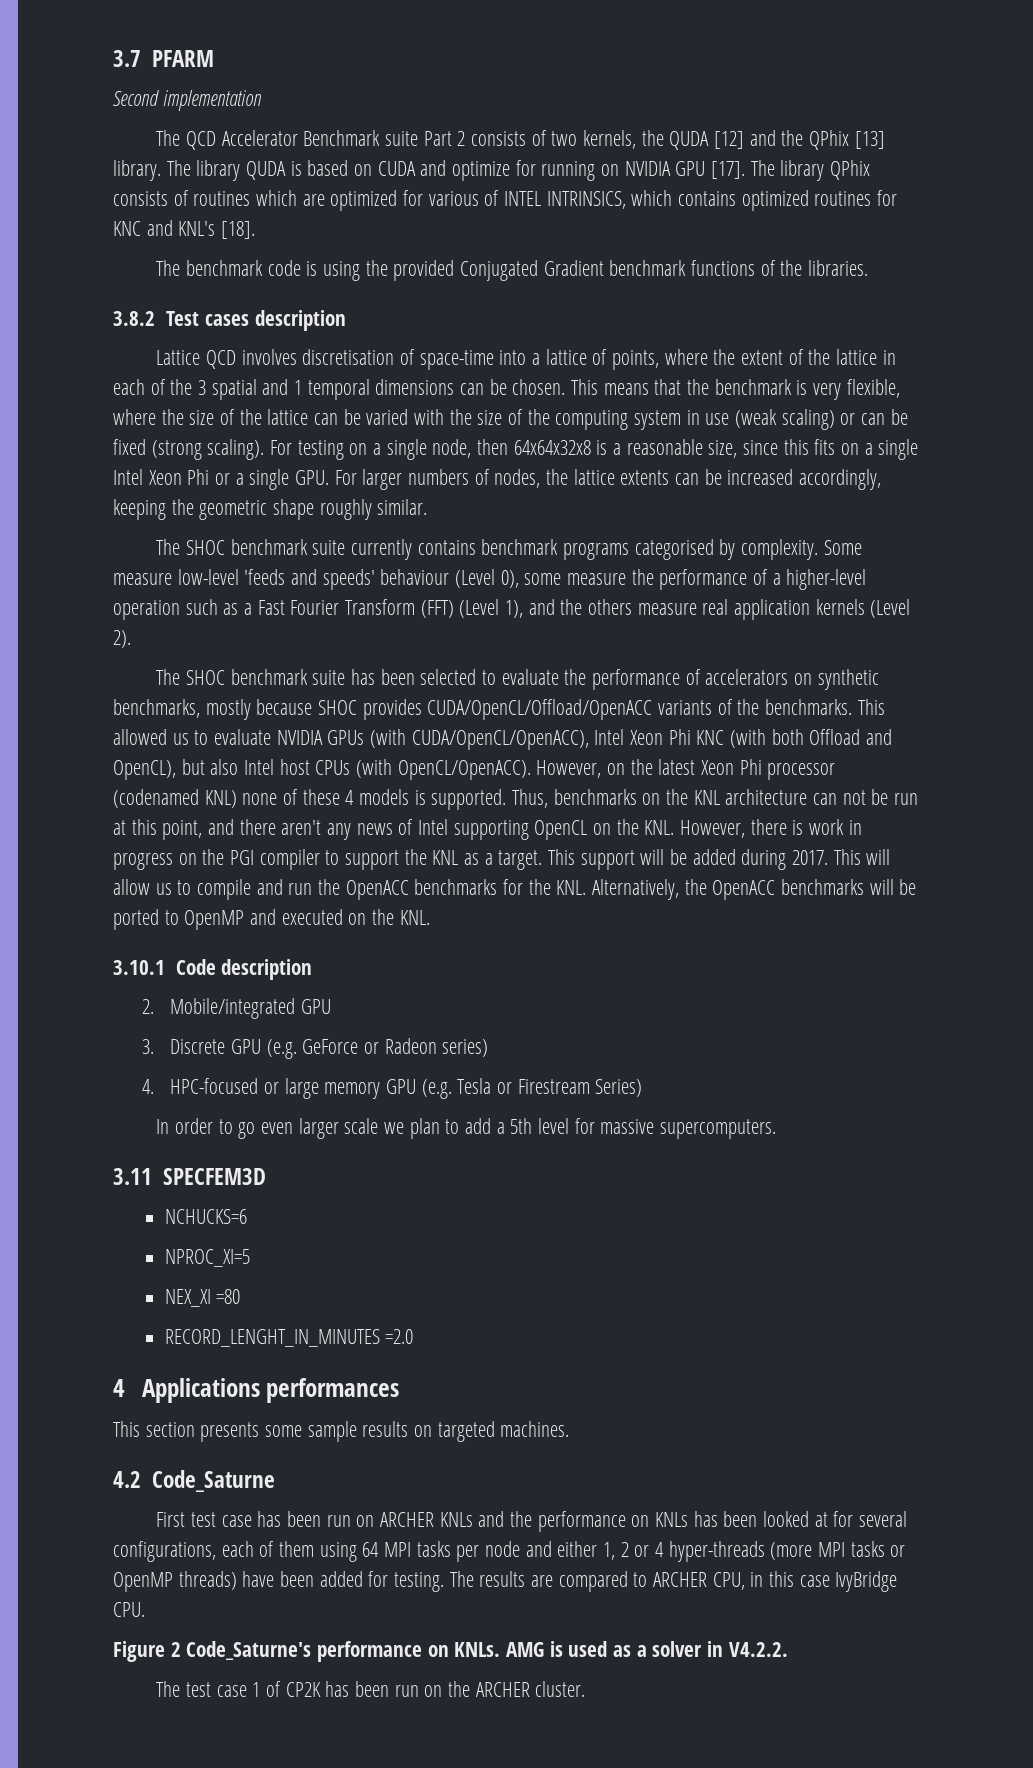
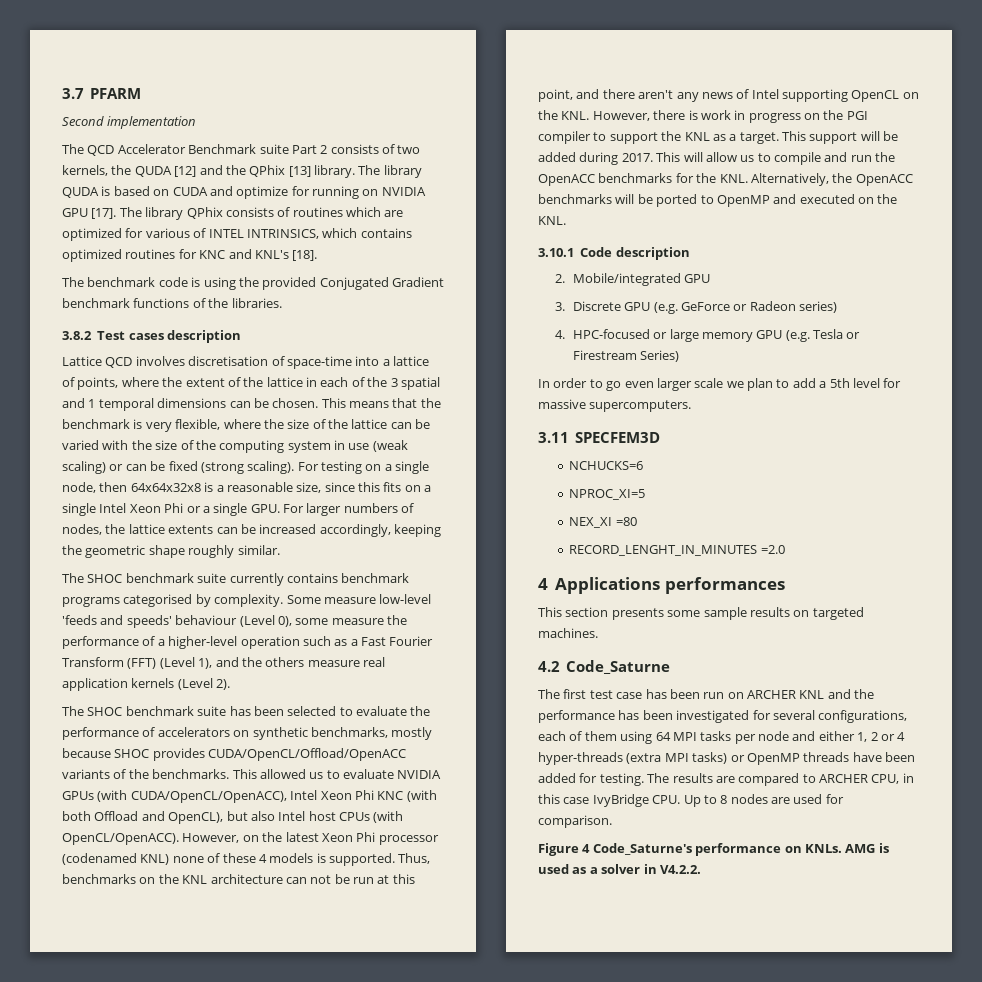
- First test case has been run on ARCHER KNLs and the performance on KNLs has been looked at for several configurations, each of them using 64 MPI tasks per node and either 1, 2 or 4 hyper-threads (more MPI tasks or OpenMP threads) have been added for testing.
+ The first test case has been run on ARCHER KNL and the performance has been investigated for several configurations, each of them using 64 MPI tasks per node and either 1, 2 or 4 hyper-threads (extra MPI tasks) or OpenMP threads have been added for testing.
- The results are compared to ARCHER CPU, in this case IvyBridge CPU.
+ The results are compared to ARCHER CPU, in this case IvyBridge CPU. Up to 8 nodes are used for comparison.
- Figure 2 Code_Saturne's performance on KNLs.
+ Figure 4 Code_Saturne's performance on KNLs.
- The test case 1 of CP2K has been run on the ARCHER cluster.

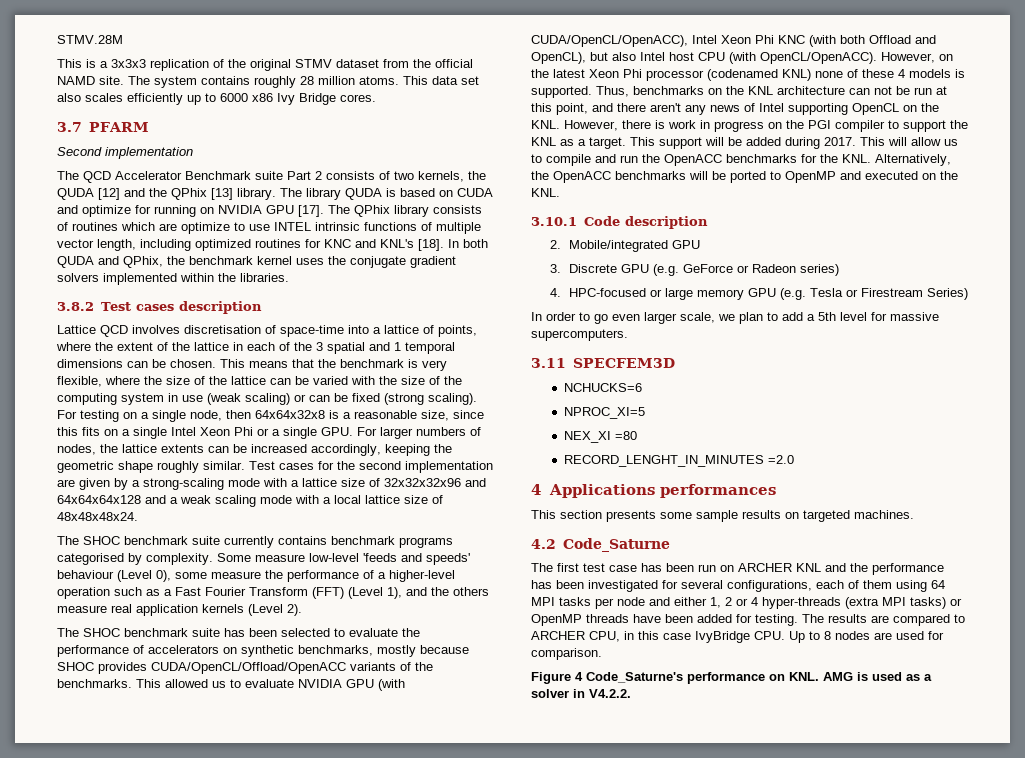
+ STMV.28M
+ This is a 3x3x3 replication of the original STMV dataset from the official NAMD site. The system contains roughly 28 million atoms. This data set also scales efficiently up to 6000 x86 Ivy Bridge cores.
- The library QPhix consists of routines which are optimized for various of INTEL INTRINSICS, which contains optimized routines for KNC and KNL's [18].
- The benchmark code is using the provided Conjugated Gradient benchmark functions of the libraries.
+ The QPhix library consists of routines which are optimize to use INTEL intrinsic functions of multiple vector length, including optimized routines for KNC and KNL's [18]. In both QUDA and QPhix, the benchmark kernel uses the conjugate gradient solvers implemented within the libraries.
+ Test cases for the second implementation are given by a strong-scaling mode with a lattice size of 32x32x32x96 and 64x64x64x128 and a weak scaling mode with a local lattice size of 48x48x48x24.
- This allowed us to evaluate NVIDIA GPUs (with CUDA/OpenCL/OpenACC), Intel Xeon Phi KNC (with both Offload and OpenCL), but also Intel host CPUs (with OpenCL/OpenACC).
+ This allowed us to evaluate NVIDIA GPU (with CUDA/OpenCL/OpenACC), Intel Xeon Phi KNC (with both Offload and OpenCL), but also Intel host CPU (with OpenCL/OpenACC).
- In order to go even larger scale we plan to add a 5th level for massive supercomputers.
+ In order to go even larger scale, we plan to add a 5th level for massive supercomputers.
- Figure 4 Code_Saturne's performance on KNLs. AMG is used as a solver in V4.2.2.
+ Figure 4 Code_Saturne's performance on KNL. AMG is used as a solver in V4.2.2.

